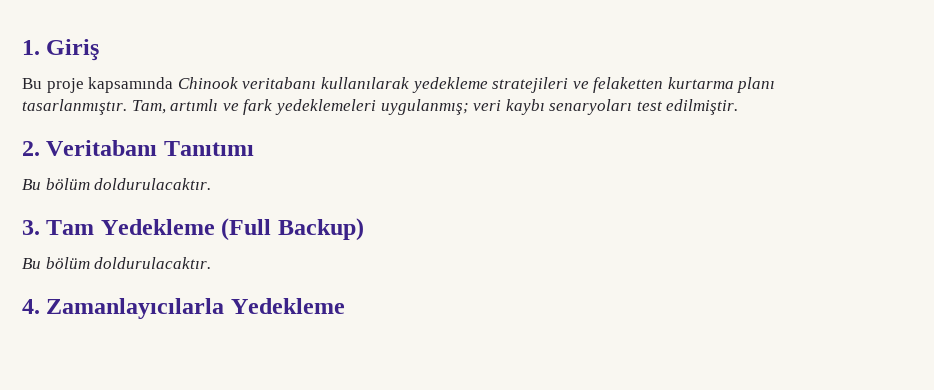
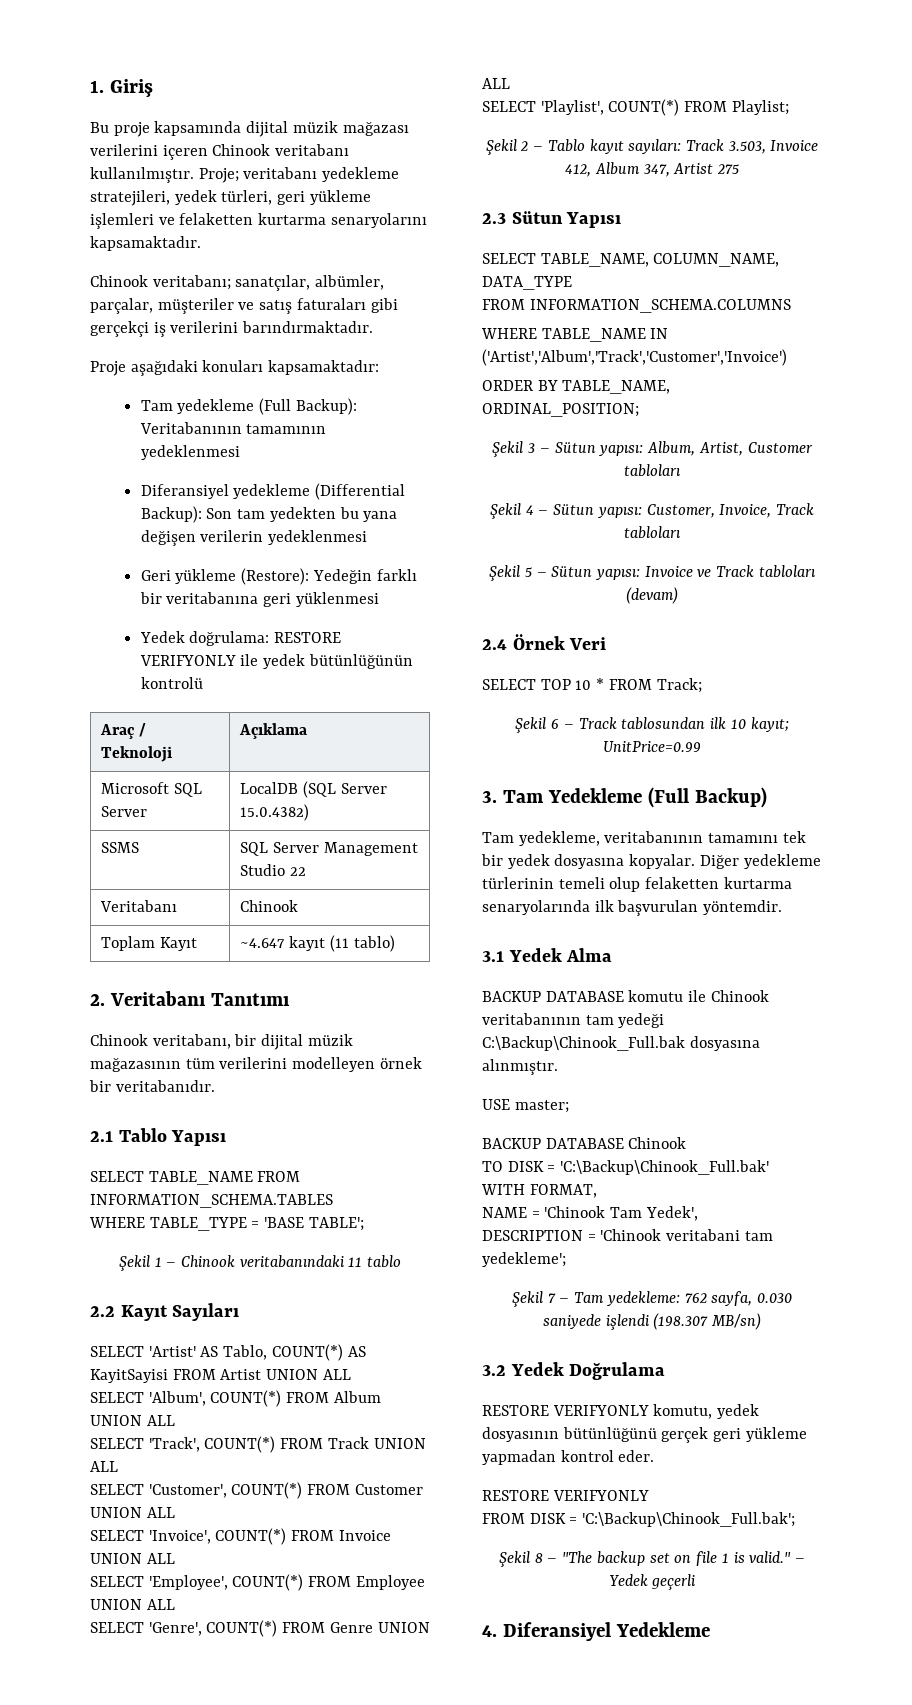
- Bu proje kapsamında Chinook veritabanı kullanılarak yedekleme stratejileri ve felaketten kurtarma planı tasarlanmıştır. Tam, artımlı ve fark yedeklemeleri uygulanmış; veri kaybı senaryoları test edilmiştir.
+ Bu proje kapsamında dijital müzik mağazası verilerini içeren Chinook veritabanı kullanılmıştır. Proje; veritabanı yedekleme stratejileri, yedek türleri, geri yükleme işlemleri ve felaketten kurtarma senaryolarını kapsamaktadır.
+ Chinook veritabanı; sanatçılar, albümler, parçalar, müşteriler ve satış faturaları gibi gerçekçi iş verilerini barındırmaktadır.
+ Proje aşağıdaki konuları kapsamaktadır:
+ Tam yedekleme (Full Backup): Veritabanının tamamının yedeklenmesi
+ Diferansiyel yedekleme (Differential Backup): Son tam yedekten bu yana değişen verilerin yedeklenmesi
+ Geri yükleme (Restore): Yedeğin farklı bir veritabanına geri yüklenmesi
+ Yedek doğrulama: RESTORE VERIFYONLY ile yedek bütünlüğünün kontrolü
+ Araç / Teknoloji | Açıklama
+ Microsoft SQL Server | LocalDB (SQL Server 15.0.4382)
+ SSMS | SQL Server Management Studio 22
+ Veritabanı | Chinook
+ Toplam Kayıt | ~4.647 kayıt (11 tablo)
  2. Veritabanı Tanıtımı
- Bu bölüm doldurulacaktır.
+ Chinook veritabanı, bir dijital müzik mağazasının tüm verilerini modelleyen örnek bir veritabanıdır.
+ 2.1 Tablo Yapısı
+ SELECT TABLE_NAME FROM INFORMATION_SCHEMA.TABLES
+ WHERE TABLE_TYPE = 'BASE TABLE';
+ Şekil 1 – Chinook veritabanındaki 11 tablo
+ 2.2 Kayıt Sayıları
+ SELECT 'Artist' AS Tablo, COUNT(*) AS KayitSayisi FROM Artist UNION ALL
+ SELECT 'Album', COUNT(*) FROM Album UNION ALL
+ SELECT 'Track', COUNT(*) FROM Track UNION ALL
+ SELECT 'Customer', COUNT(*) FROM Customer UNION ALL
+ SELECT 'Invoice', COUNT(*) FROM Invoice UNION ALL
+ SELECT 'Employee', COUNT(*) FROM Employee UNION ALL
+ SELECT 'Genre', COUNT(*) FROM Genre UNION ALL
+ SELECT 'Playlist', COUNT(*) FROM Playlist;
+ Şekil 2 – Tablo kayıt sayıları: Track 3.503, Invoice 412, Album 347, Artist 275
+ 2.3 Sütun Yapısı
+ SELECT TABLE_NAME, COLUMN_NAME, DATA_TYPE
+ FROM INFORMATION_SCHEMA.COLUMNS
+ WHERE TABLE_NAME IN ('Artist','Album','Track','Customer','Invoice')
+ ORDER BY TABLE_NAME, ORDINAL_POSITION;
+ Şekil 3 – Sütun yapısı: Album, Artist, Customer tabloları
+ Şekil 4 – Sütun yapısı: Customer, Invoice, Track tabloları
+ Şekil 5 – Sütun yapısı: Invoice ve Track tabloları (devam)
+ 2.4 Örnek Veri
+ SELECT TOP 10 * FROM Track;
+ Şekil 6 – Track tablosundan ilk 10 kayıt; UnitPrice=0.99
  3. Tam Yedekleme (Full Backup)
- Bu bölüm doldurulacaktır.
+ Tam yedekleme, veritabanının tamamını tek bir yedek dosyasına kopyalar. Diğer yedekleme türlerinin temeli olup felaketten kurtarma senaryolarında ilk başvurulan yöntemdir.
+ 3.1 Yedek Alma
+ BACKUP DATABASE komutu ile Chinook veritabanının tam yedeği C:\Backup\Chinook_Full.bak dosyasına alınmıştır.
+ USE master;
+ BACKUP DATABASE Chinook
+ TO DISK = 'C:\Backup\Chinook_Full.bak'
+ WITH FORMAT,
+ NAME = 'Chinook Tam Yedek',
+ DESCRIPTION = 'Chinook veritabani tam yedekleme';
+ Şekil 7 – Tam yedekleme: 762 sayfa, 0.030 saniyede işlendi (198.307 MB/sn)
+ 3.2 Yedek Doğrulama
+ RESTORE VERIFYONLY komutu, yedek dosyasının bütünlüğünü gerçek geri yükleme yapmadan kontrol eder.
+ RESTORE VERIFYONLY
+ FROM DISK = 'C:\Backup\Chinook_Full.bak';
+ Şekil 8 – "The backup set on file 1 is valid." – Yedek geçerli
- 4. Zamanlayıcılarla Yedekleme
+ 4. Diferansiyel Yedekleme

